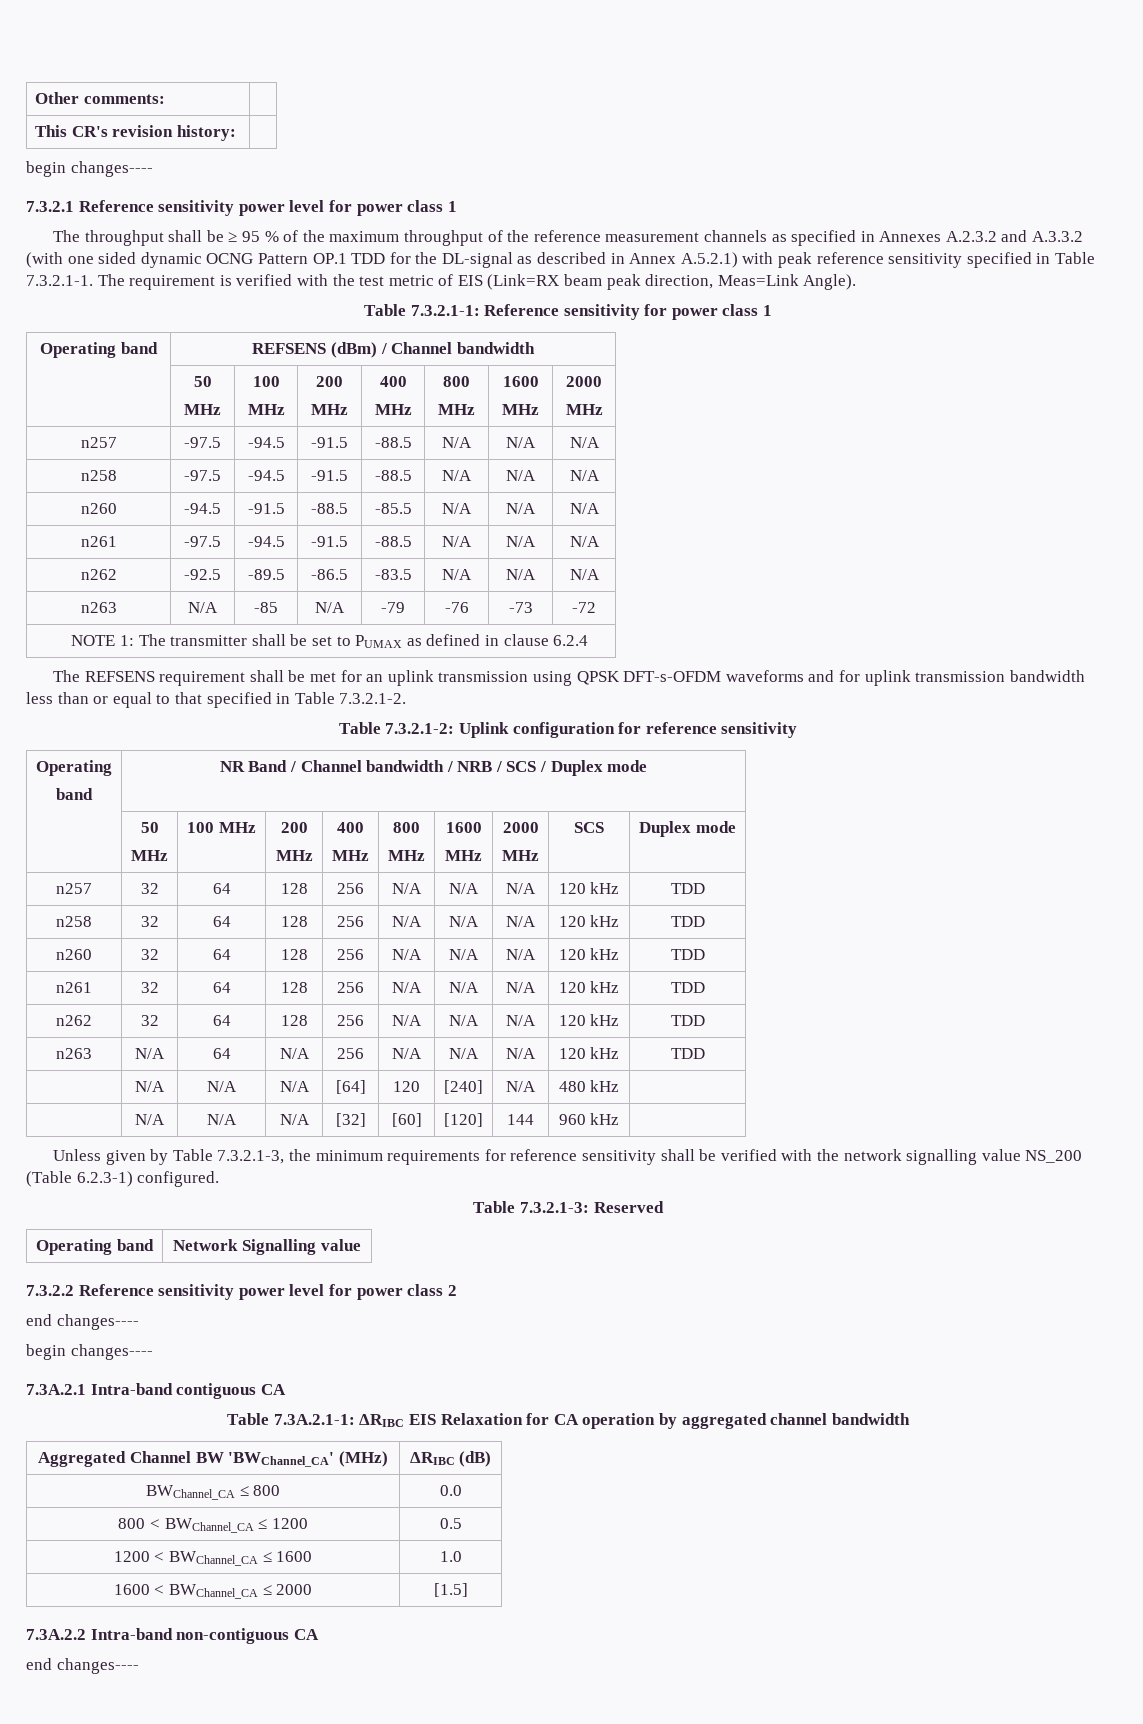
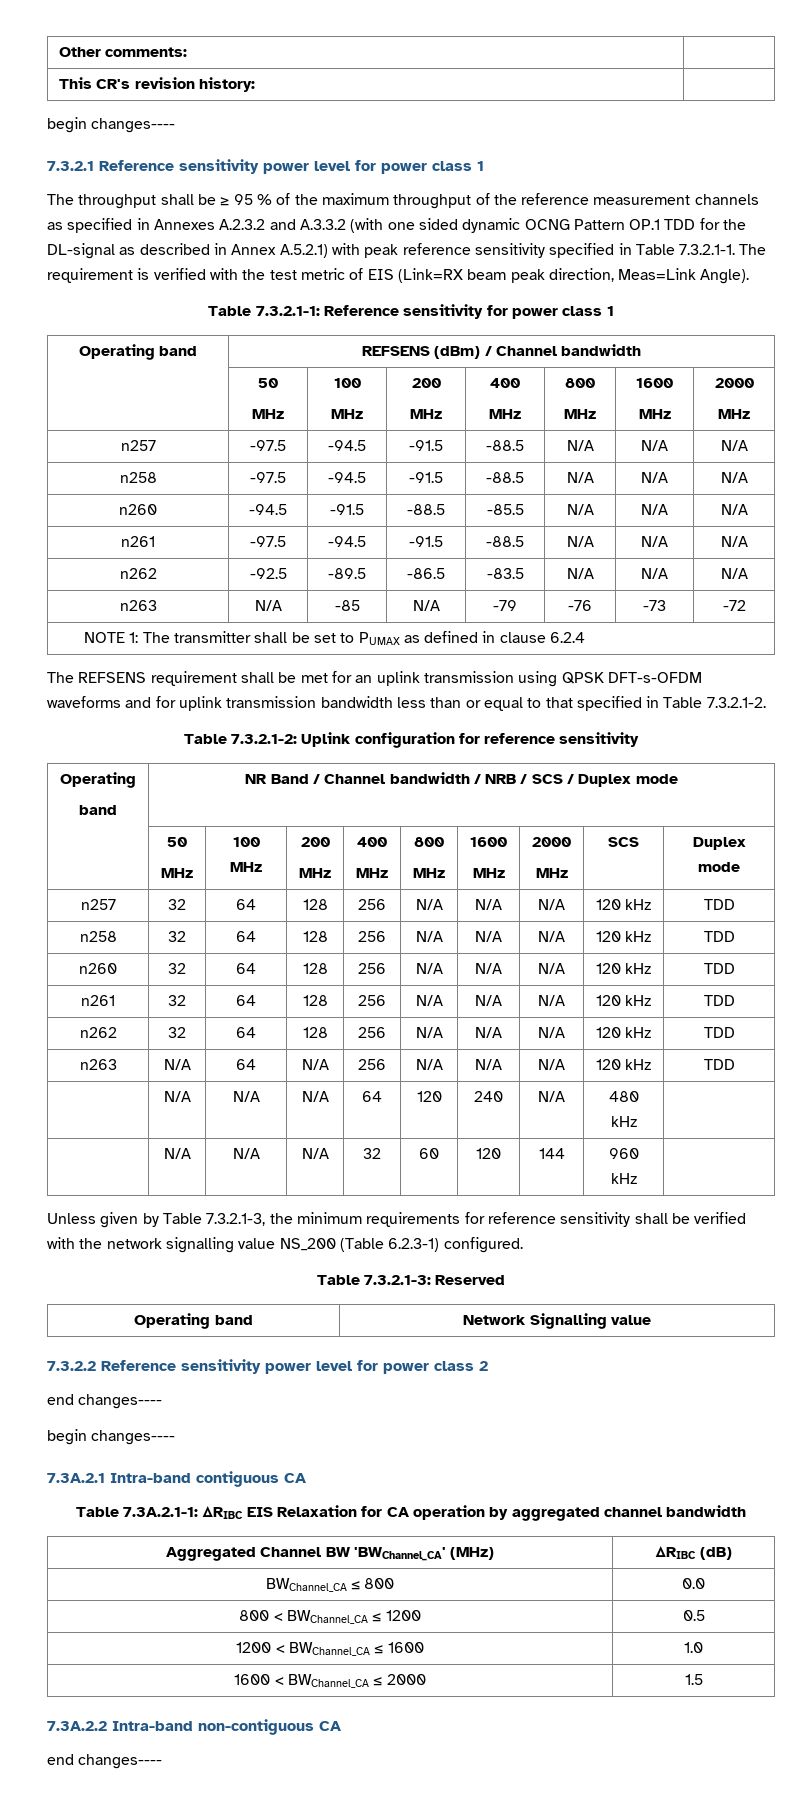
- | N/A | N/A | N/A | [64] | 120 | [240] | N/A | 480 kHz |
+ | N/A | N/A | N/A | 64 | 120 | 240 | N/A | 480 kHz |
- | N/A | N/A | N/A | [32] | [60] | [120] | 144 | 960 kHz |
+ | N/A | N/A | N/A | 32 | 60 | 120 | 144 | 960 kHz |
- 1600 < BWChannel_CA ≤ 2000 | [1.5]
+ 1600 < BWChannel_CA ≤ 2000 | 1.5

